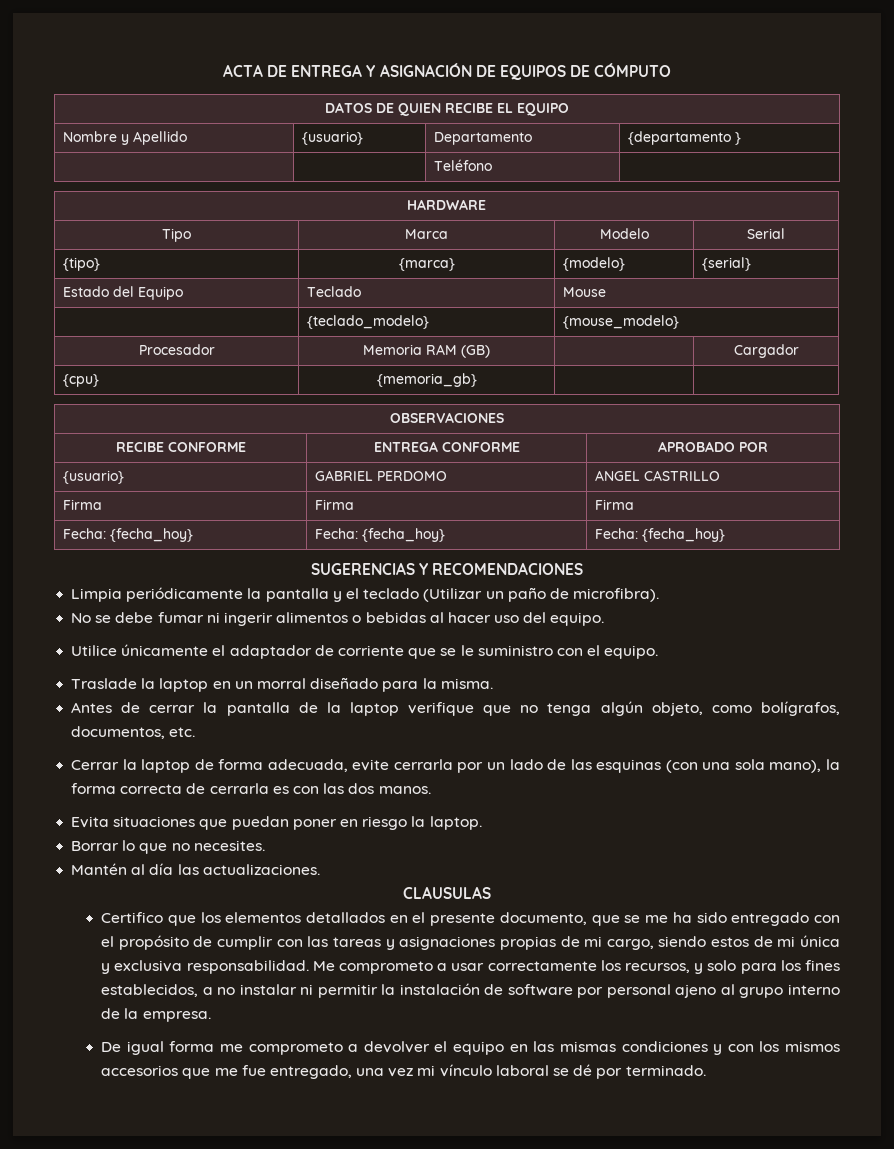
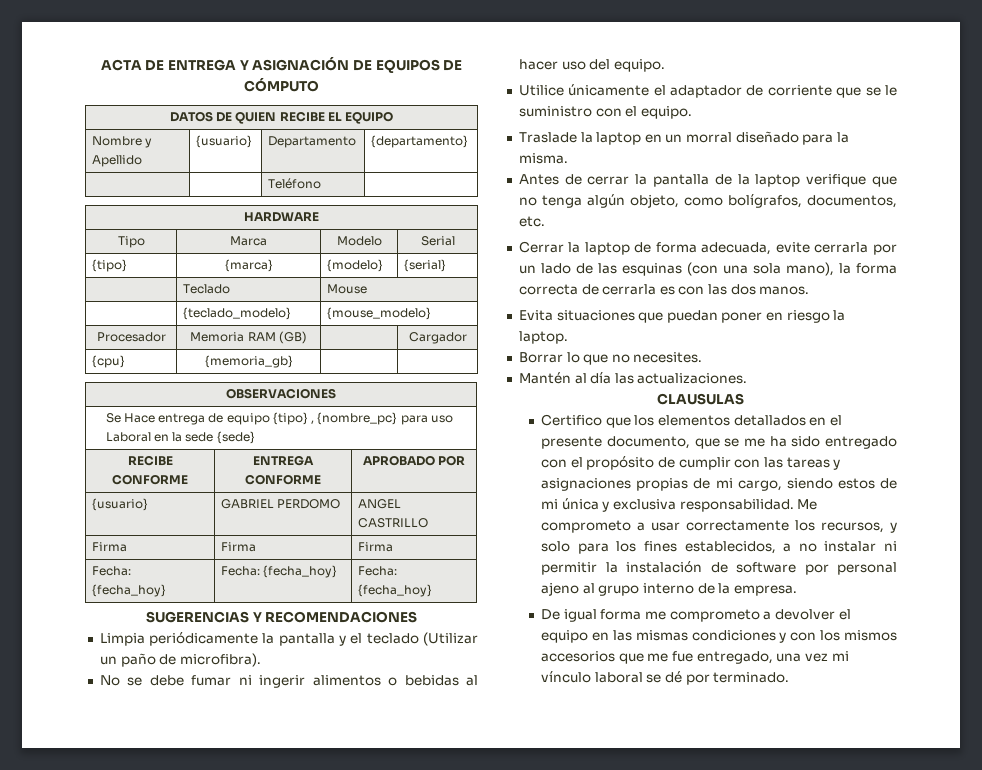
- Nombre y Apellido | {usuario} | Departamento | {departamento }
+ Nombre y Apellido | {usuario} | Departamento | {departamento}
- Estado del Equipo | Teclado | Mouse
+ | Teclado | Mouse
+ Se Hace entrega de equipo {tipo} , {nombre_pc} para uso Laboral en la sede {sede}

